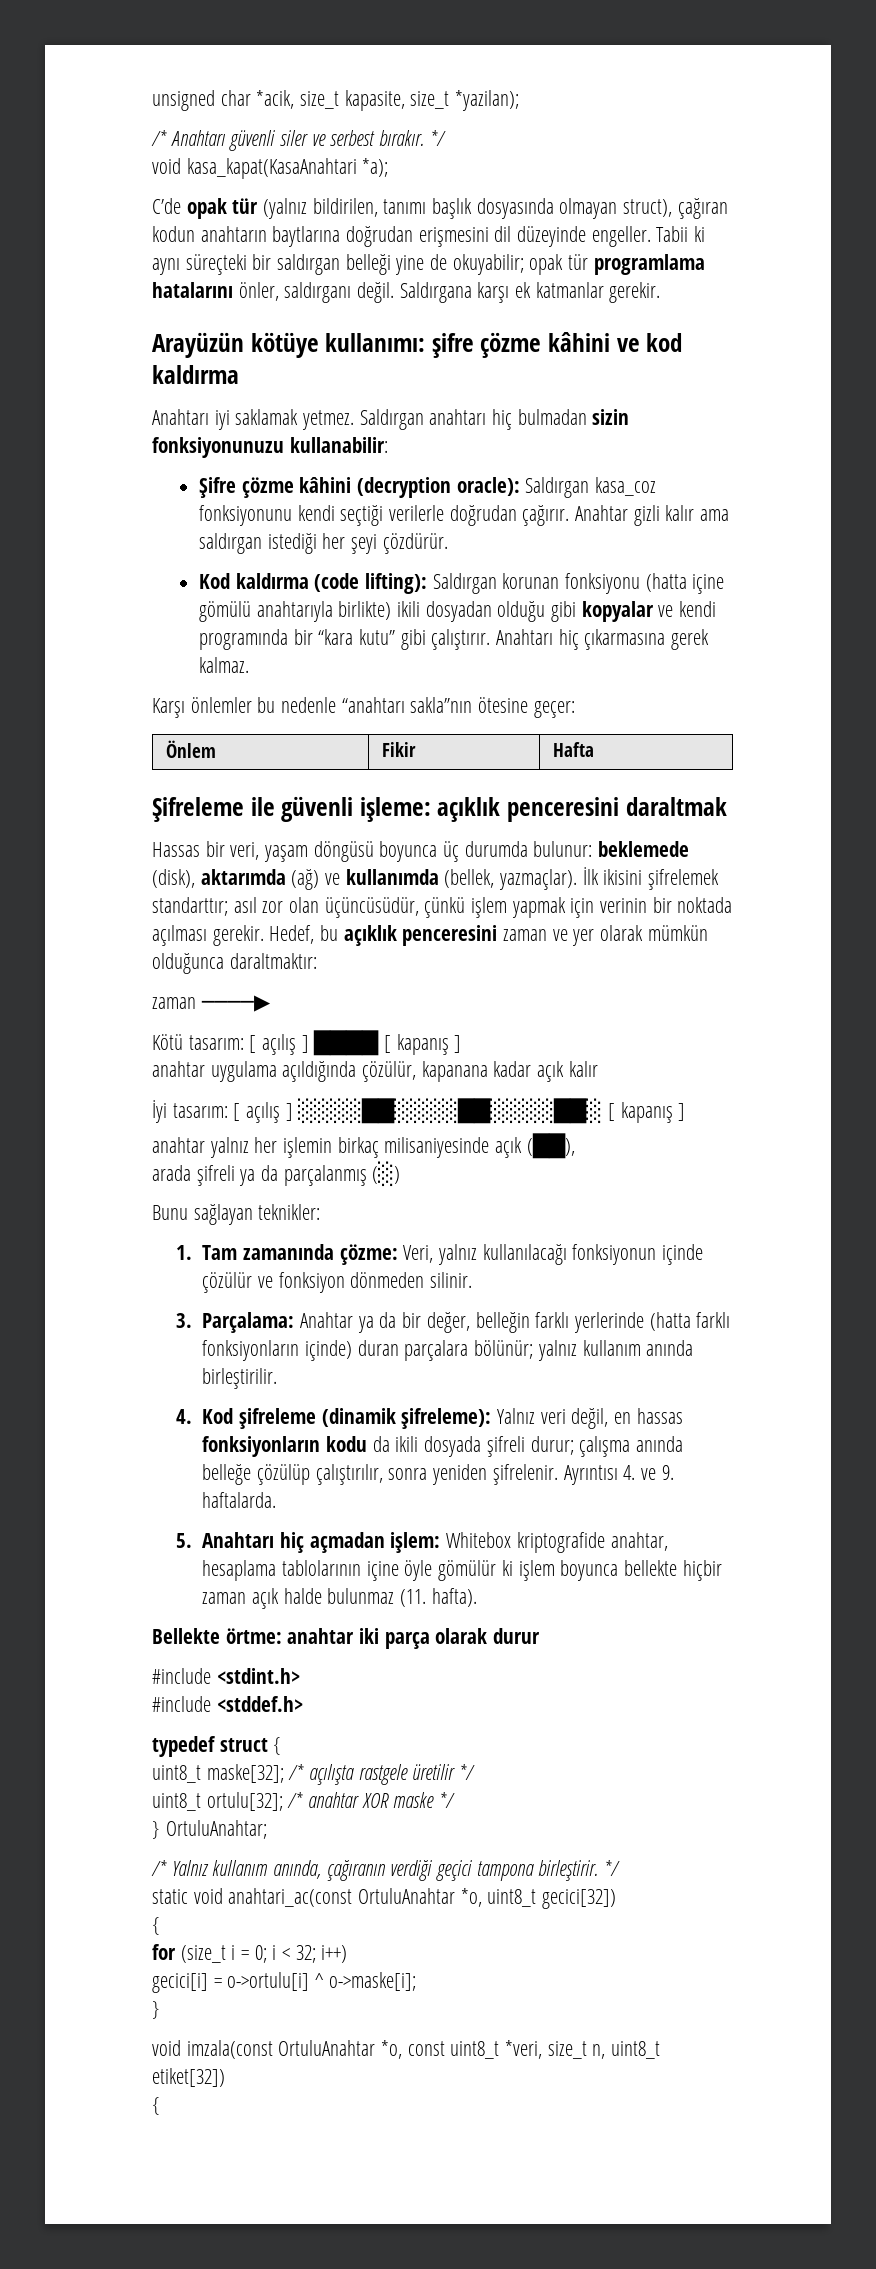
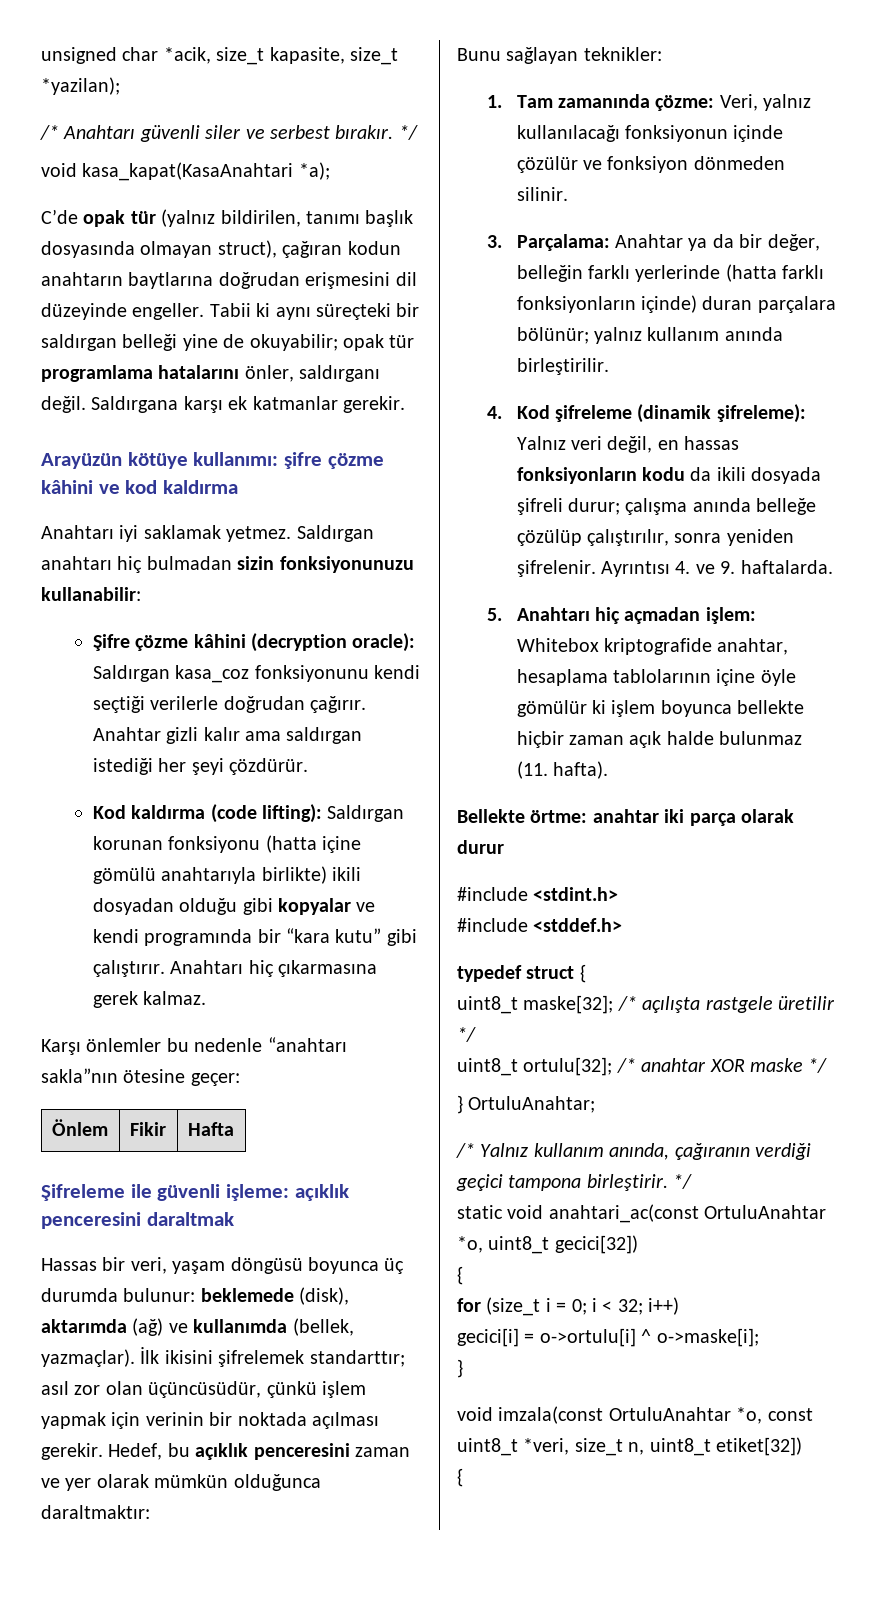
- zaman ────▶
- Kötü tasarım: [ açılış ] ████ [ kapanış ]
- anahtar uygulama açıldığında çözülür, kapanana kadar açık kalır
- İyi tasarım: [ açılış ] ░░░░██░░░░██░░░░██░ [ kapanış ]
- anahtar yalnız her işlemin birkaç milisaniyesinde açık (██),
- arada şifreli ya da parçalanmış (░)

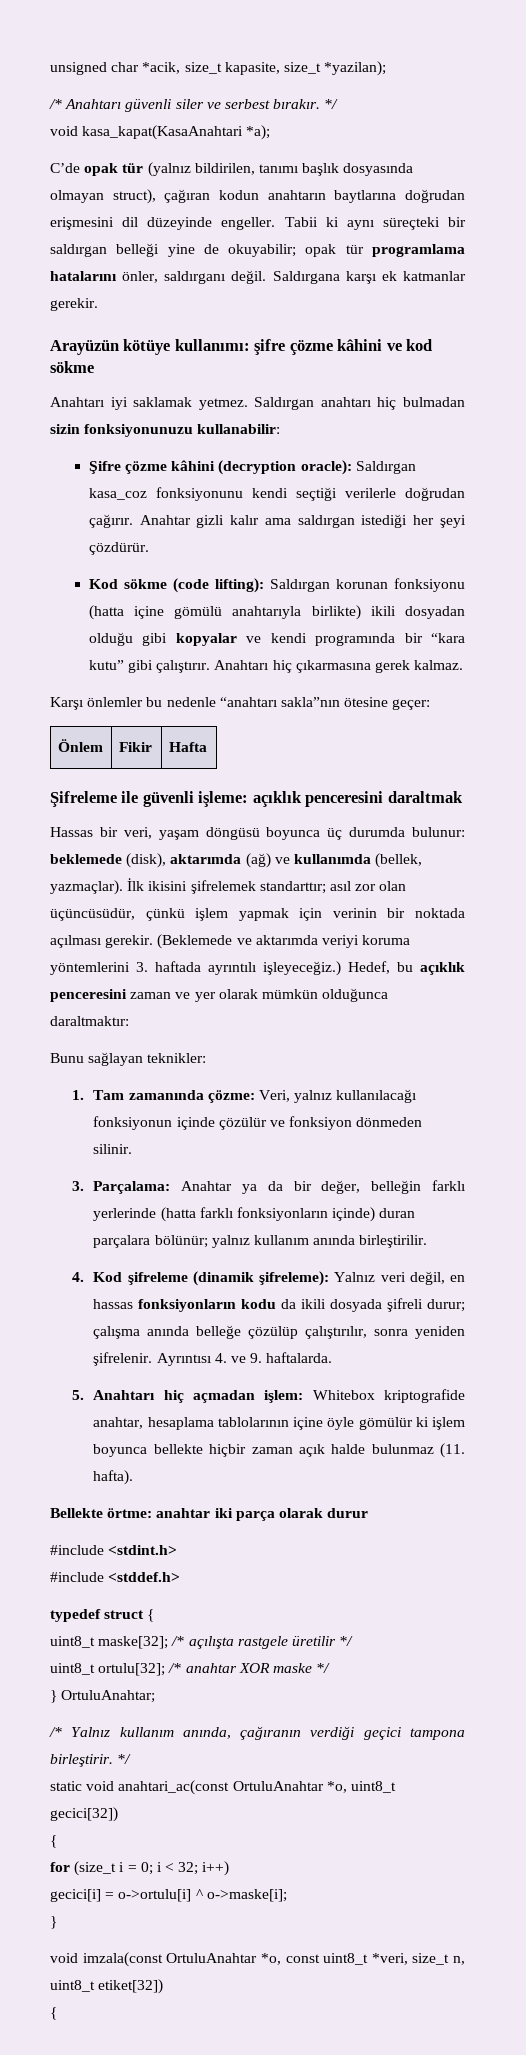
- Arayüzün kötüye kullanımı: şifre çözme kâhini ve kod kaldırma
+ Arayüzün kötüye kullanımı: şifre çözme kâhini ve kod sökme
- Kod kaldırma (code lifting): Saldırgan korunan fonksiyonu (hatta içine gömülü anahtarıyla birlikte) ikili dosyadan olduğu gibi kopyalar ve kendi programında bir “kara kutu” gibi çalıştırır.
+ Kod sökme (code lifting): Saldırgan korunan fonksiyonu (hatta içine gömülü anahtarıyla birlikte) ikili dosyadan olduğu gibi kopyalar ve kendi programında bir “kara kutu” gibi çalıştırır.
+ (Beklemede ve aktarımda veriyi koruma yöntemlerini 3. haftada ayrıntılı işleyeceğiz.)

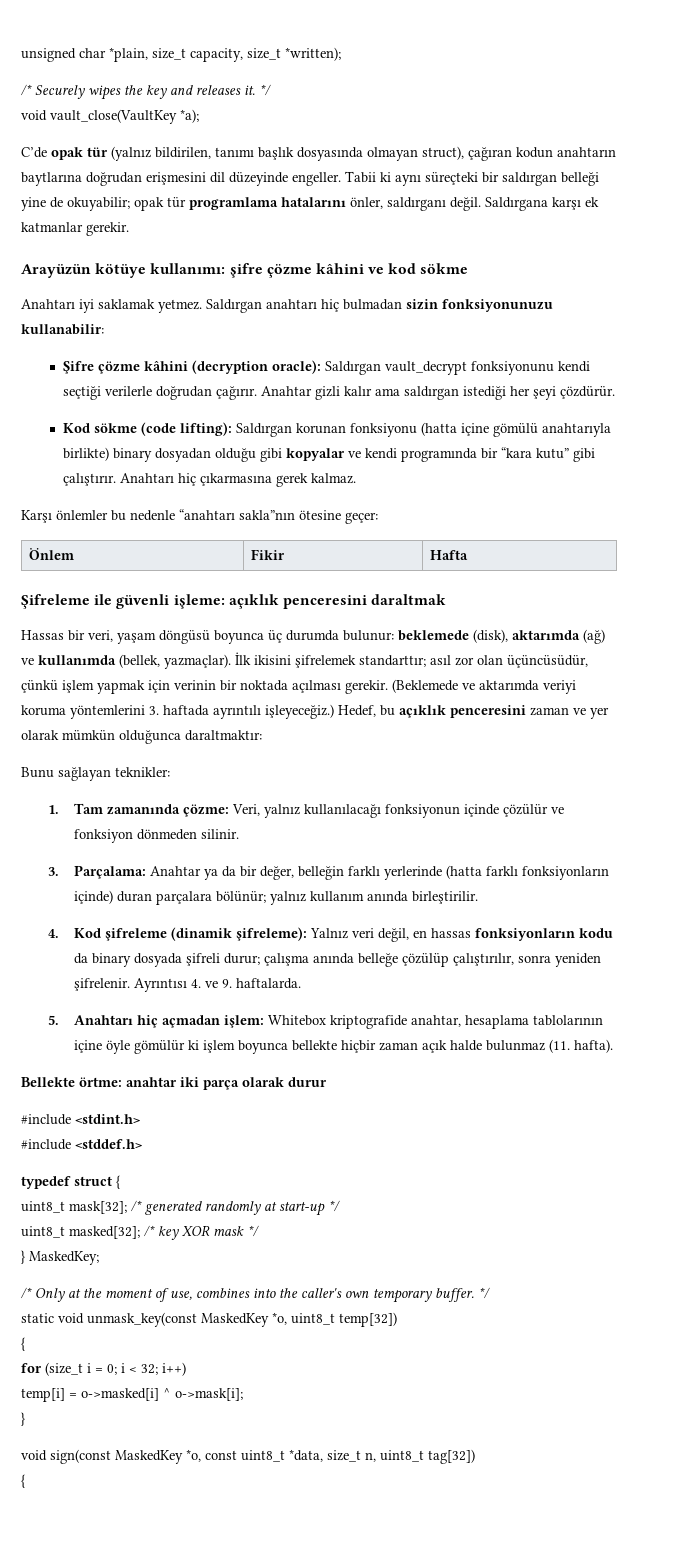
- unsigned char *acik, size_t kapasite, size_t *yazilan);
- /* Anahtarı güvenli siler ve serbest bırakır.
+ unsigned char *plain, size_t capacity, size_t *written);
+ /* Securely wipes the key and releases it.
- void kasa_kapat(KasaAnahtari *a);
+ void vault_close(VaultKey *a);
- Şifre çözme kâhini (decryption oracle): Saldırgan kasa_coz fonksiyonunu kendi seçtiği verilerle doğrudan çağırır.
+ Şifre çözme kâhini (decryption oracle): Saldırgan vault_decrypt fonksiyonunu kendi seçtiği verilerle doğrudan çağırır.
- Kod sökme (code lifting): Saldırgan korunan fonksiyonu (hatta içine gömülü anahtarıyla birlikte) ikili dosyadan olduğu gibi kopyalar ve kendi programında bir “kara kutu” gibi çalıştırır.
+ Kod sökme (code lifting): Saldırgan korunan fonksiyonu (hatta içine gömülü anahtarıyla birlikte) binary dosyadan olduğu gibi kopyalar ve kendi programında bir “kara kutu” gibi çalıştırır.
- 4. Kod şifreleme (dinamik şifreleme): Yalnız veri değil, en hassas fonksiyonların kodu da ikili dosyada şifreli durur; çalışma anında belleğe çözülüp çalıştırılır, sonra yeniden şifrelenir.
+ 4. Kod şifreleme (dinamik şifreleme): Yalnız veri değil, en hassas fonksiyonların kodu da binary dosyada şifreli durur; çalışma anında belleğe çözülüp çalıştırılır, sonra yeniden şifrelenir.
- uint8_t maske[32]; /* açılışta rastgele üretilir */
- uint8_t ortulu[32]; /* anahtar XOR maske */
+ uint8_t mask[32]; /* generated randomly at start-up */
+ uint8_t masked[32]; /* key XOR mask */
- } OrtuluAnahtar;
- /* Yalnız kullanım anında, çağıranın verdiği geçici tampona birleştirir.
+ } MaskedKey;
+ /* Only at the moment of use, combines into the caller's own temporary buffer.
- static void anahtari_ac(const OrtuluAnahtar *o, uint8_t gecici[32])
+ static void unmask_key(const MaskedKey *o, uint8_t temp[32])
- gecici[i] = o->ortulu[i] ^ o->maske[i];
+ temp[i] = o->masked[i] ^ o->mask[i];
- void imzala(const OrtuluAnahtar *o, const uint8_t *veri, size_t n, uint8_t etiket[32])
+ void sign(const MaskedKey *o, const uint8_t *data, size_t n, uint8_t tag[32])

